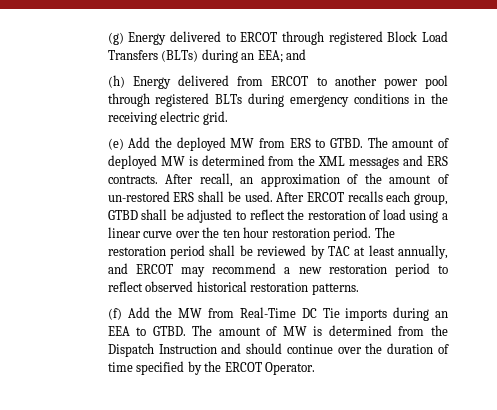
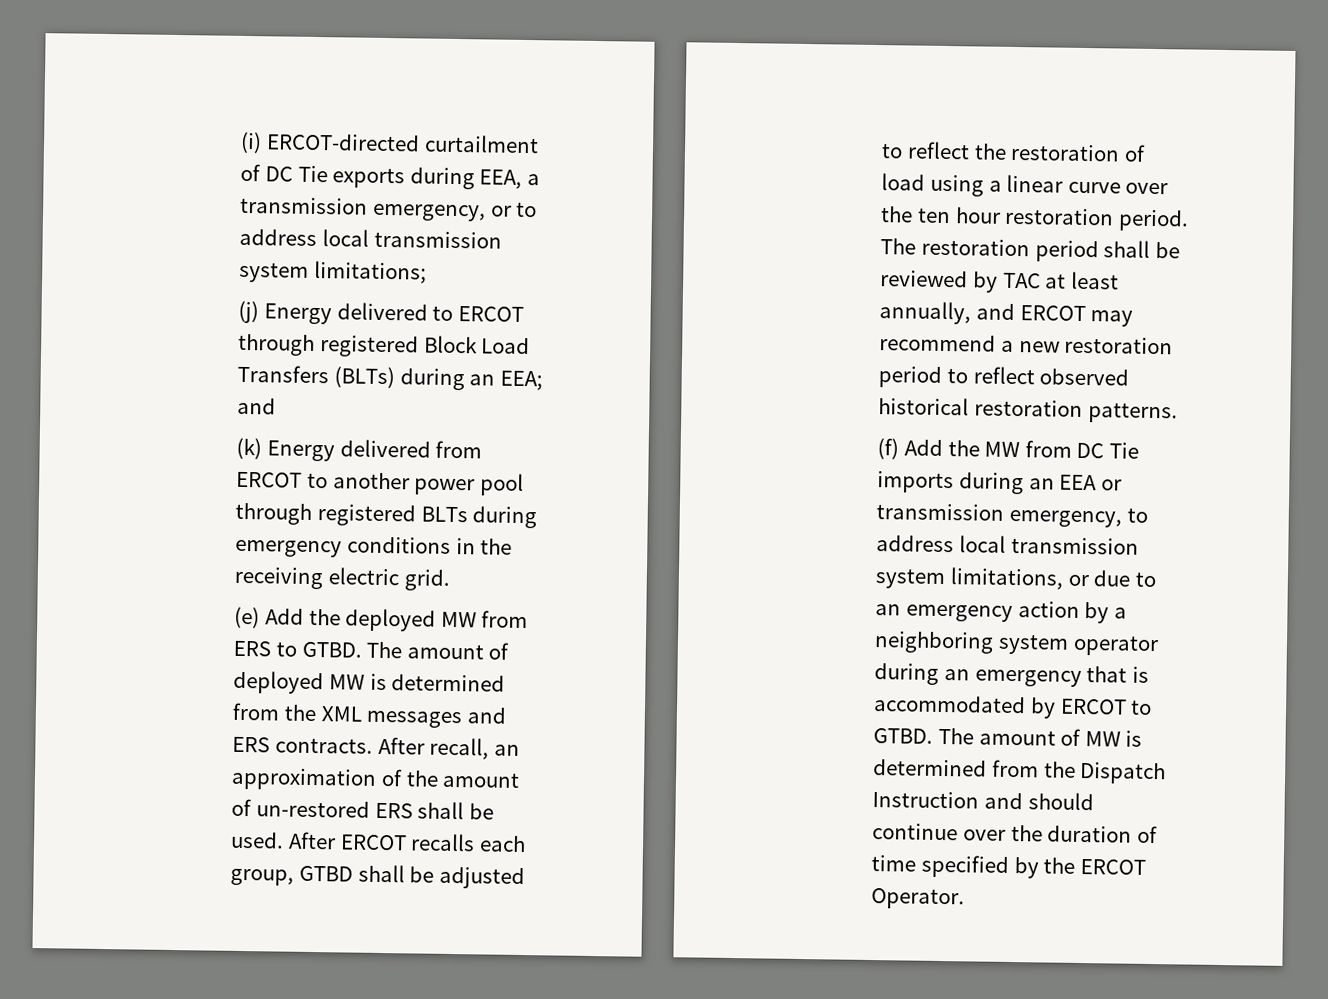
- (g) Energy delivered to ERCOT through registered Block Load Transfers (BLTs) during an EEA; and
+ (i) ERCOT-directed curtailment of DC Tie exports during EEA, a transmission emergency, or to address local transmission system limitations;
+ (j) Energy delivered to ERCOT through registered Block Load Transfers (BLTs) during an EEA; and
- (h) Energy delivered from ERCOT to another power pool through registered BLTs during emergency conditions in the receiving electric grid.
+ (k) Energy delivered from ERCOT to another power pool through registered BLTs during emergency conditions in the receiving electric grid.
- (f) Add the MW from Real-Time DC Tie imports during an EEA to GTBD.
+ (f) Add the MW from DC Tie imports during an EEA or transmission emergency, to address local transmission system limitations, or due to an emergency action by a neighboring system operator during an emergency that is accommodated by ERCOT to GTBD.

